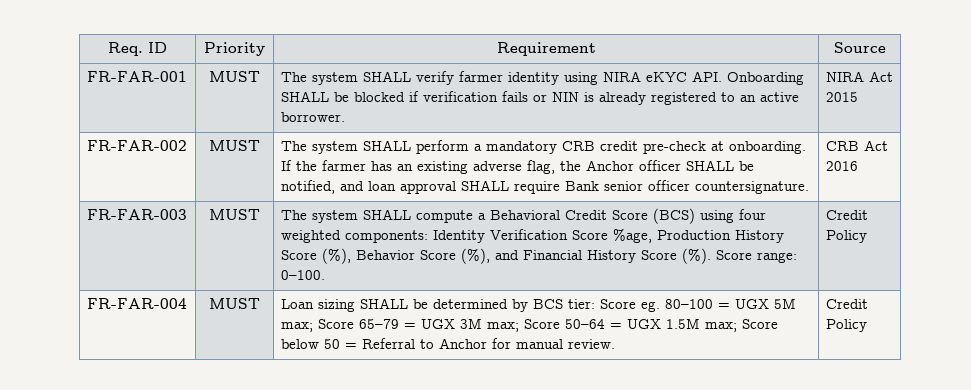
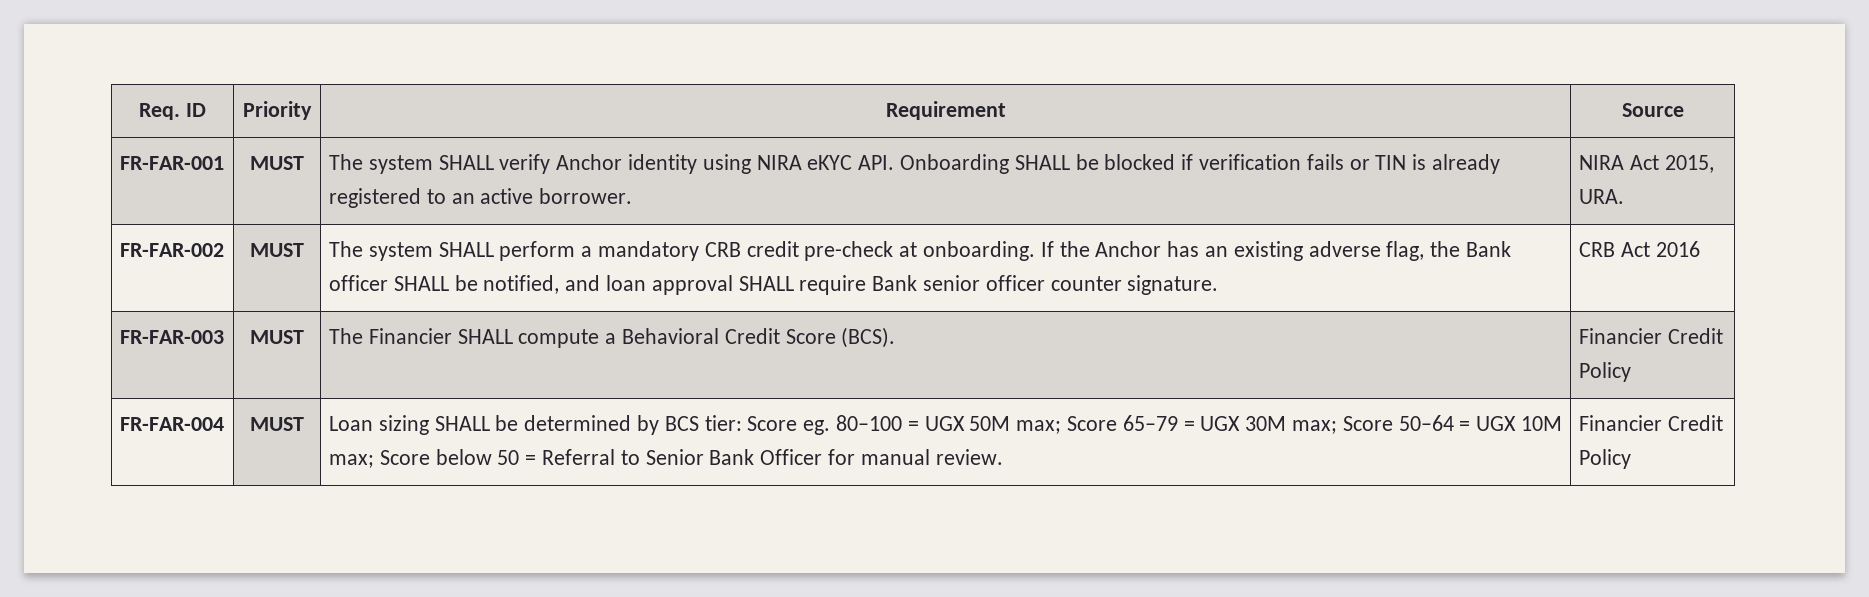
- FR-FAR-001 | MUST | The system SHALL verify farmer identity using NIRA eKYC API. Onboarding SHALL be blocked if verification fails or NIN is already registered to an active borrower. | NIRA Act 2015
+ FR-FAR-001 | MUST | The system SHALL verify Anchor identity using NIRA eKYC API. Onboarding SHALL be blocked if verification fails or TIN is already registered to an active borrower. | NIRA Act 2015, URA.
- FR-FAR-002 | MUST | The system SHALL perform a mandatory CRB credit pre-check at onboarding. If the farmer has an existing adverse flag, the Anchor officer SHALL be notified, and loan approval SHALL require Bank senior officer countersignature. | CRB Act 2016
+ FR-FAR-002 | MUST | The system SHALL perform a mandatory CRB credit pre-check at onboarding. If the Anchor has an existing adverse flag, the Bank officer SHALL be notified, and loan approval SHALL require Bank senior officer counter signature. | CRB Act 2016
- FR-FAR-003 | MUST | The system SHALL compute a Behavioral Credit Score (BCS) using four weighted components: Identity Verification Score %age, Production History Score (%), Behavior Score (%), and Financial History Score (%). Score range: 0–100. | Credit Policy
+ FR-FAR-003 | MUST | The Financier SHALL compute a Behavioral Credit Score (BCS). | Financier Credit Policy
- Loan sizing SHALL be determined by BCS tier: Score eg. 80–100 = UGX 5M max; Score 65–79 = UGX 3M max; Score 50–64 = UGX 1.5M max; Score below 50 = Referral to Anchor for manual review. | Credit Policy
+ Loan sizing SHALL be determined by BCS tier: Score eg. 80–100 = UGX 50M max; Score 65–79 = UGX 30M max; Score 50–64 = UGX 10M max; Score below 50 = Referral to Senior Bank Officer for manual review. | Financier Credit Policy

